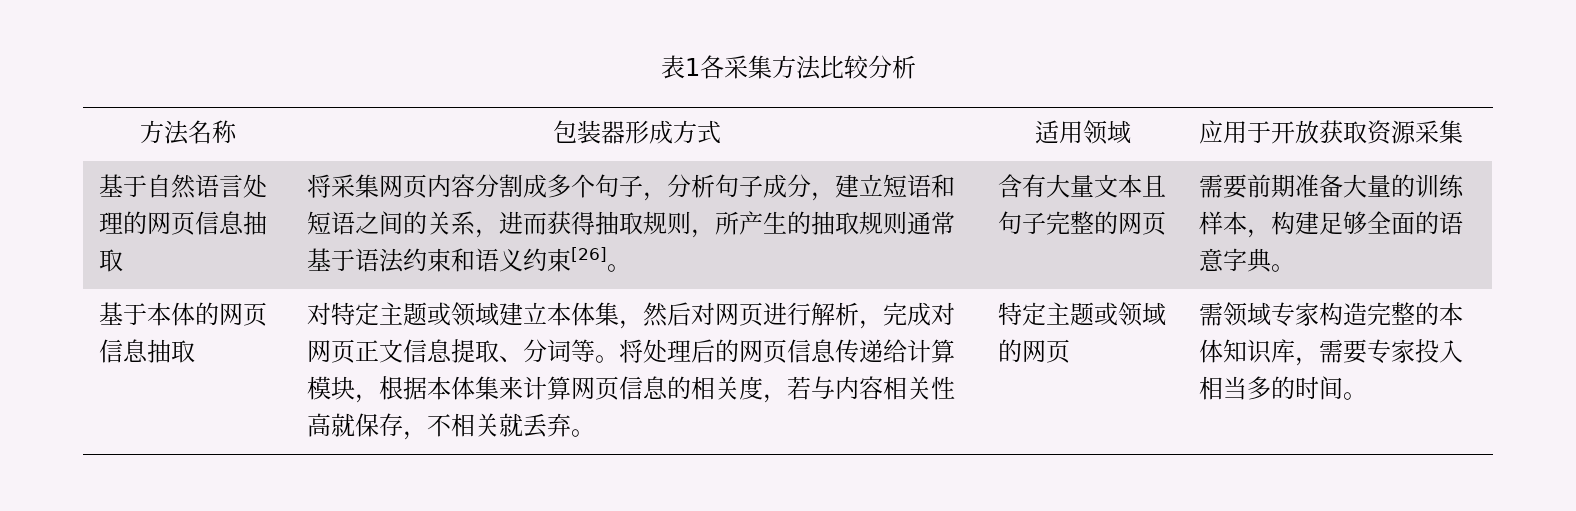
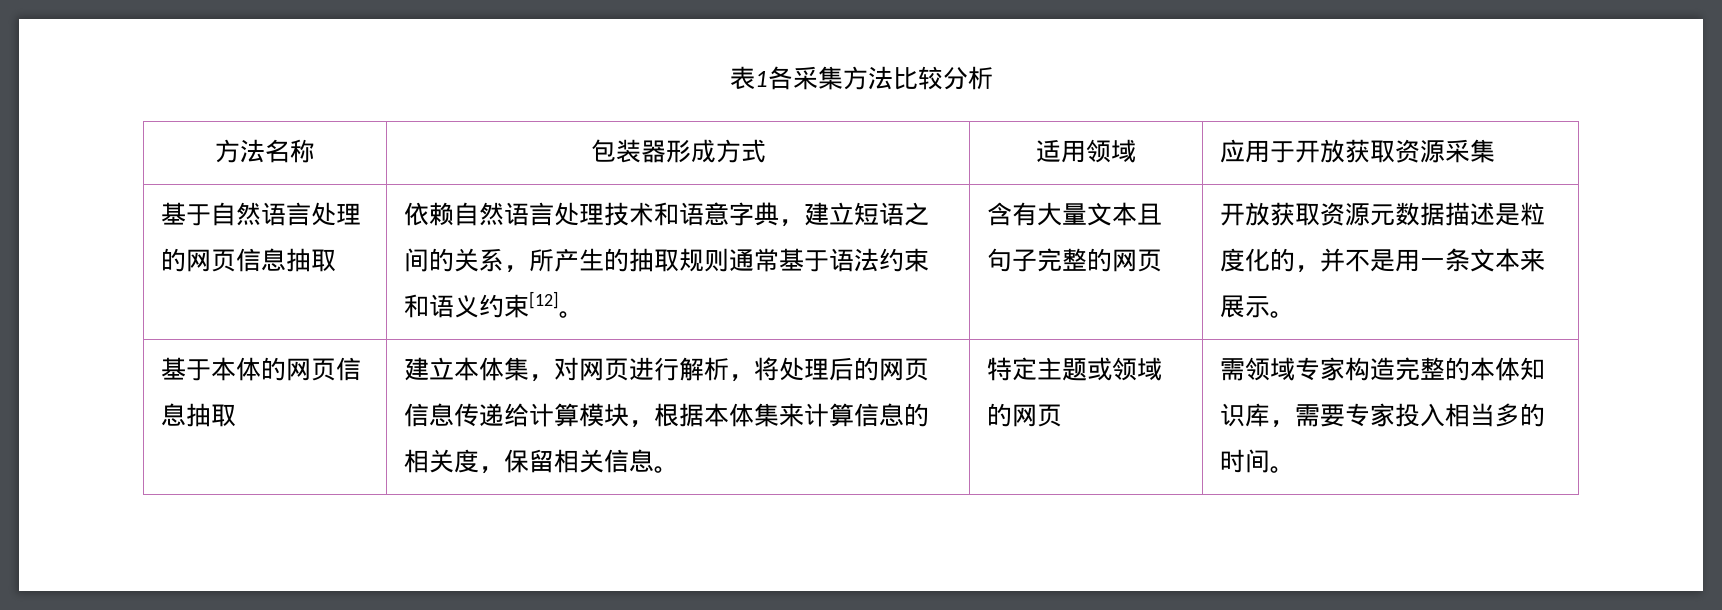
- 将采集网页内容分割成多个句子，分析句子成分，建立短语和短语之间的关系，进而获得抽取规则，所产生的抽取规则通常基于语法约束和语义约束[26]。
+ 依赖自然语言处理技术和语意字典，建立短语之间的关系，所产生的抽取规则通常基于语法约束和语义约束[12]。
- 需要前期准备大量的训练样本，构建足够全面的语意字典。
+ 开放获取资源元数据描述是粒度化的，并不是用一条文本来展示。
- 对特定主题或领域建立本体集，然后对网页进行解析，完成对网页正文信息提取、分词等。将处理后的网页信息传递给计算模块，根据本体集来计算网页信息的相关度，若与内容相关性高就保存，不相关就丢弃。
+ 建立本体集，对网页进行解析，将处理后的网页信息传递给计算模块，根据本体集来计算信息的相关度，保留相关信息。

